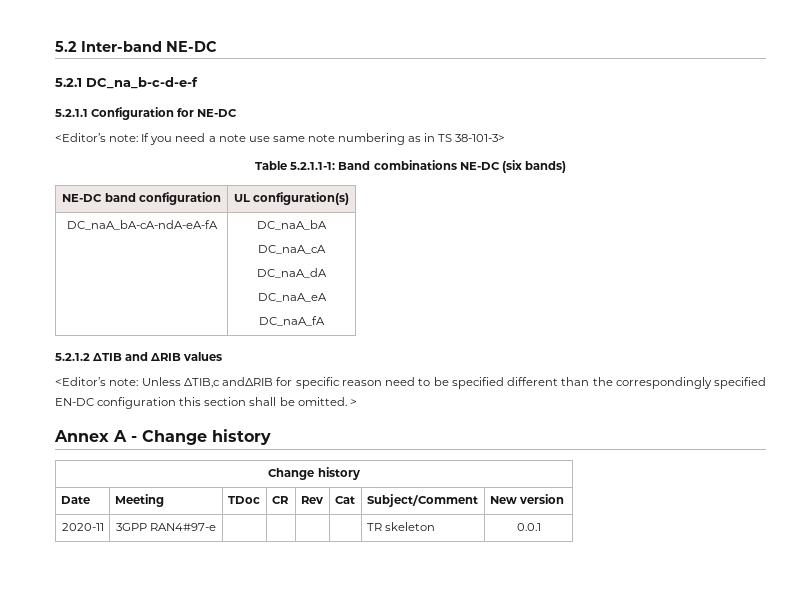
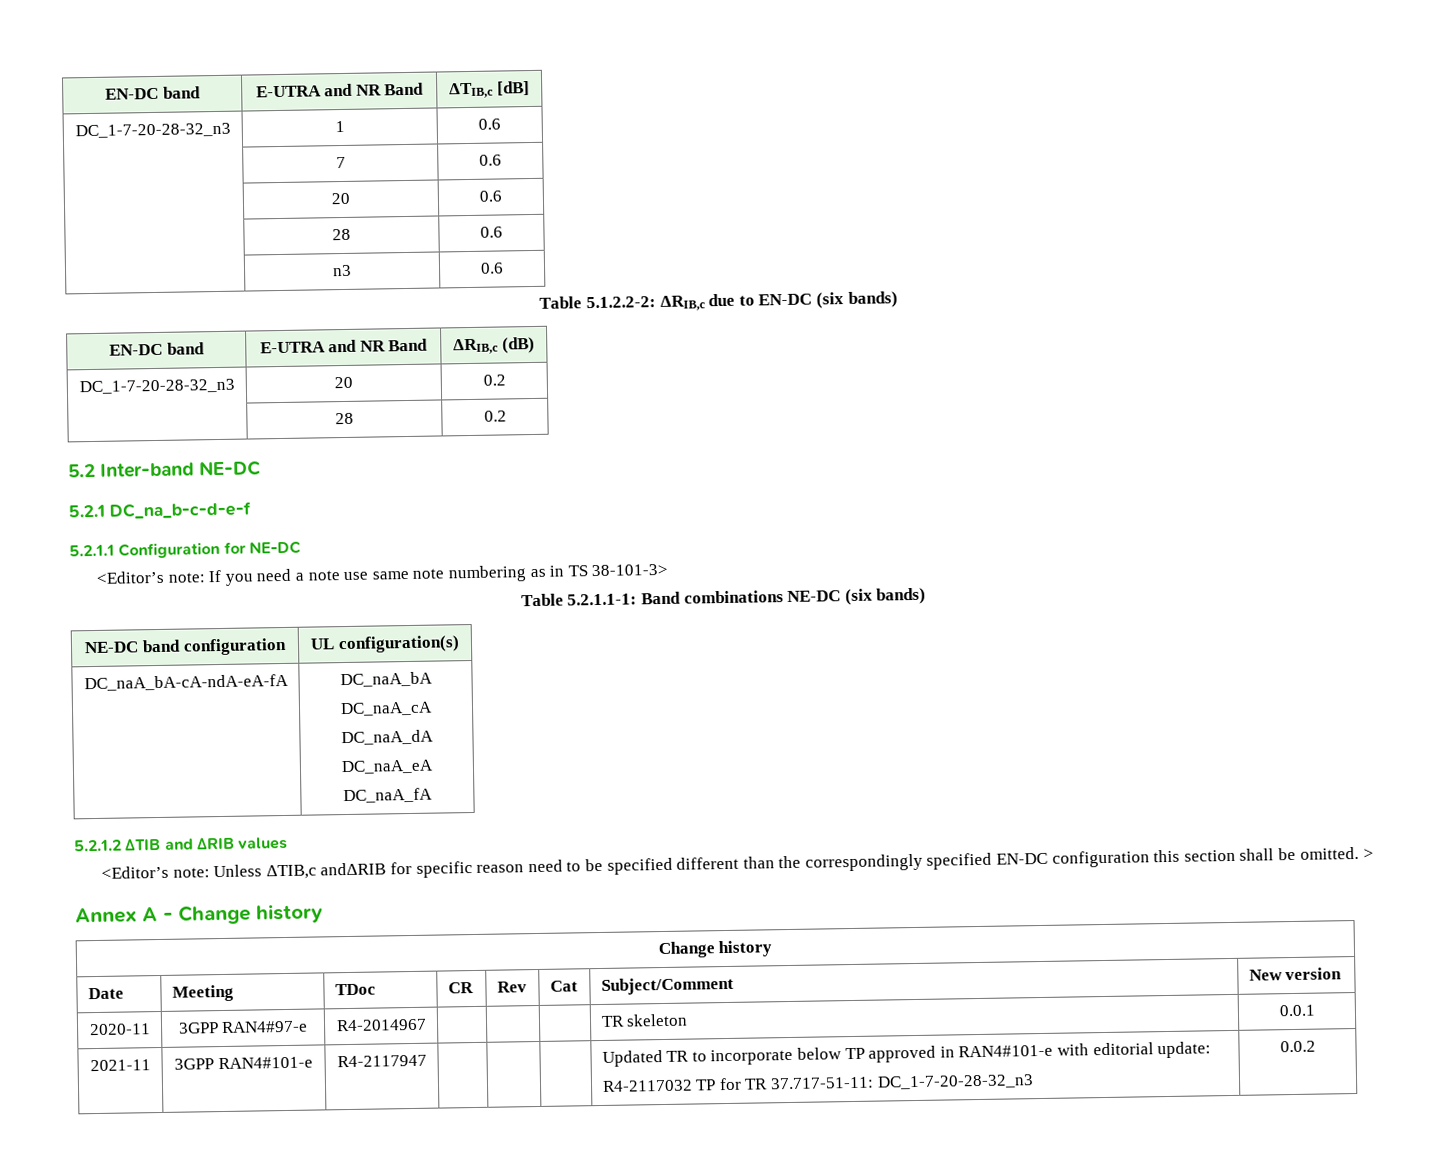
+ EN-DC band | E-UTRA and NR Band | ΔTIB,c [dB]
+ DC_1-7-20-28-32_n3 | 1 | 0.6
+ | 7 | 0.6
+ | 20 | 0.6
+ | 28 | 0.6
+ | n3 | 0.6
+ Table 5.1.2.2-2: ΔRIB,c due to EN-DC (six bands)
+ EN-DC band | E-UTRA and NR Band | ΔRIB,c (dB)
+ DC_1-7-20-28-32_n3 | 20 | 0.2
+ | 28 | 0.2
- 2020-11 | 3GPP RAN4#97-e | | | | | TR skeleton | 0.0.1
+ 2020-11 | 3GPP RAN4#97-e | R4-2014967 | | | | TR skeleton | 0.0.1
+ 2021-11 | 3GPP RAN4#101-e | R4-2117947 | | | | Updated TR to incorporate below TP approved in RAN4#101-e with editorial update:
+ R4-2117032 TP for TR 37.717-51-11: DC_1-7-20-28-32_n3 | 0.0.2

